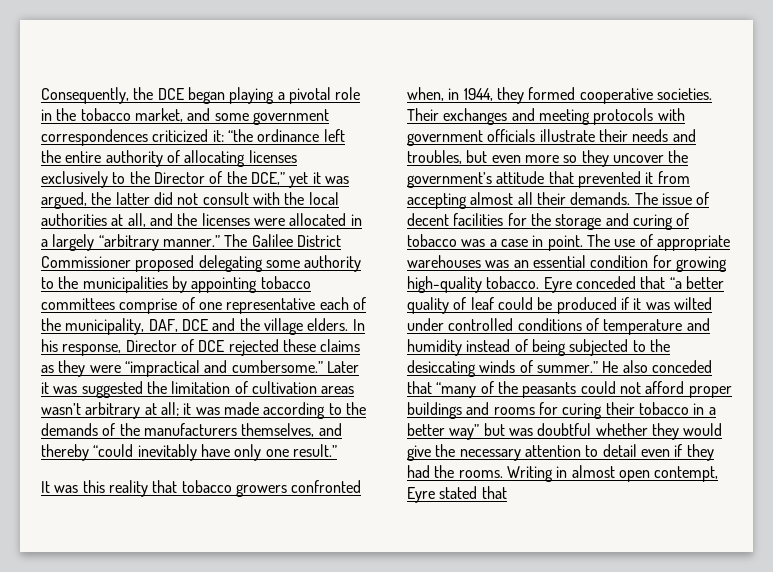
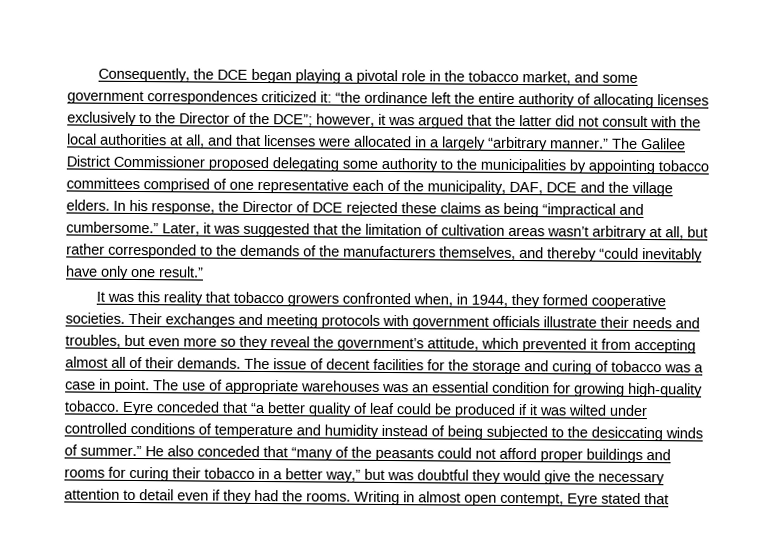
- Consequently, the DCE began playing a pivotal role in the tobacco market, and some government correspondences criticized it: “the ordinance left the entire authority of allocating licenses exclusively to the Director of the DCE,” yet it was argued, the latter did not consult with the local authorities at all, and the licenses were allocated in a largely “arbitrary manner.”
+ Consequently, the DCE began playing a pivotal role in the tobacco market, and some government correspondences criticized it: “the ordinance left the entire authority of allocating licenses exclusively to the Director of the DCE”; however, it was argued that the latter did not consult with the local authorities at all, and that licenses were allocated in a largely “arbitrary manner.”
- The Galilee District Commissioner proposed delegating some authority to the municipalities by appointing tobacco committees comprise of one representative each of the municipality, DAF, DCE and the village elders.
+ The Galilee District Commissioner proposed delegating some authority to the municipalities by appointing tobacco committees comprised of one representative each of the municipality, DAF, DCE and the village elders.
- In his response, Director of DCE rejected these claims as they were “impractical and cumbersome.”
+ In his response, the Director of DCE rejected these claims as being “impractical and cumbersome.”
- Later it was suggested the limitation of cultivation areas wasn’t arbitrary at all; it was made according to the demands of the manufacturers themselves, and thereby “could inevitably have only one result.”
+ Later, it was suggested that the limitation of cultivation areas wasn’t arbitrary at all, but rather corresponded to the demands of the manufacturers themselves, and thereby “could inevitably have only one result.”
- Their exchanges and meeting protocols with government officials illustrate their needs and troubles, but even more so they uncover the government’s attitude that prevented it from accepting almost all their demands.
+ Their exchanges and meeting protocols with government officials illustrate their needs and troubles, but even more so they reveal the government’s attitude, which prevented it from accepting almost all of their demands.
- He also conceded that “many of the peasants could not afford proper buildings and rooms for curing their tobacco in a better way” but was doubtful whether they would give the necessary attention to detail even if they had the rooms.
+ He also conceded that “many of the peasants could not afford proper buildings and rooms for curing their tobacco in a better way,” but was doubtful they would give the necessary attention to detail even if they had the rooms.

